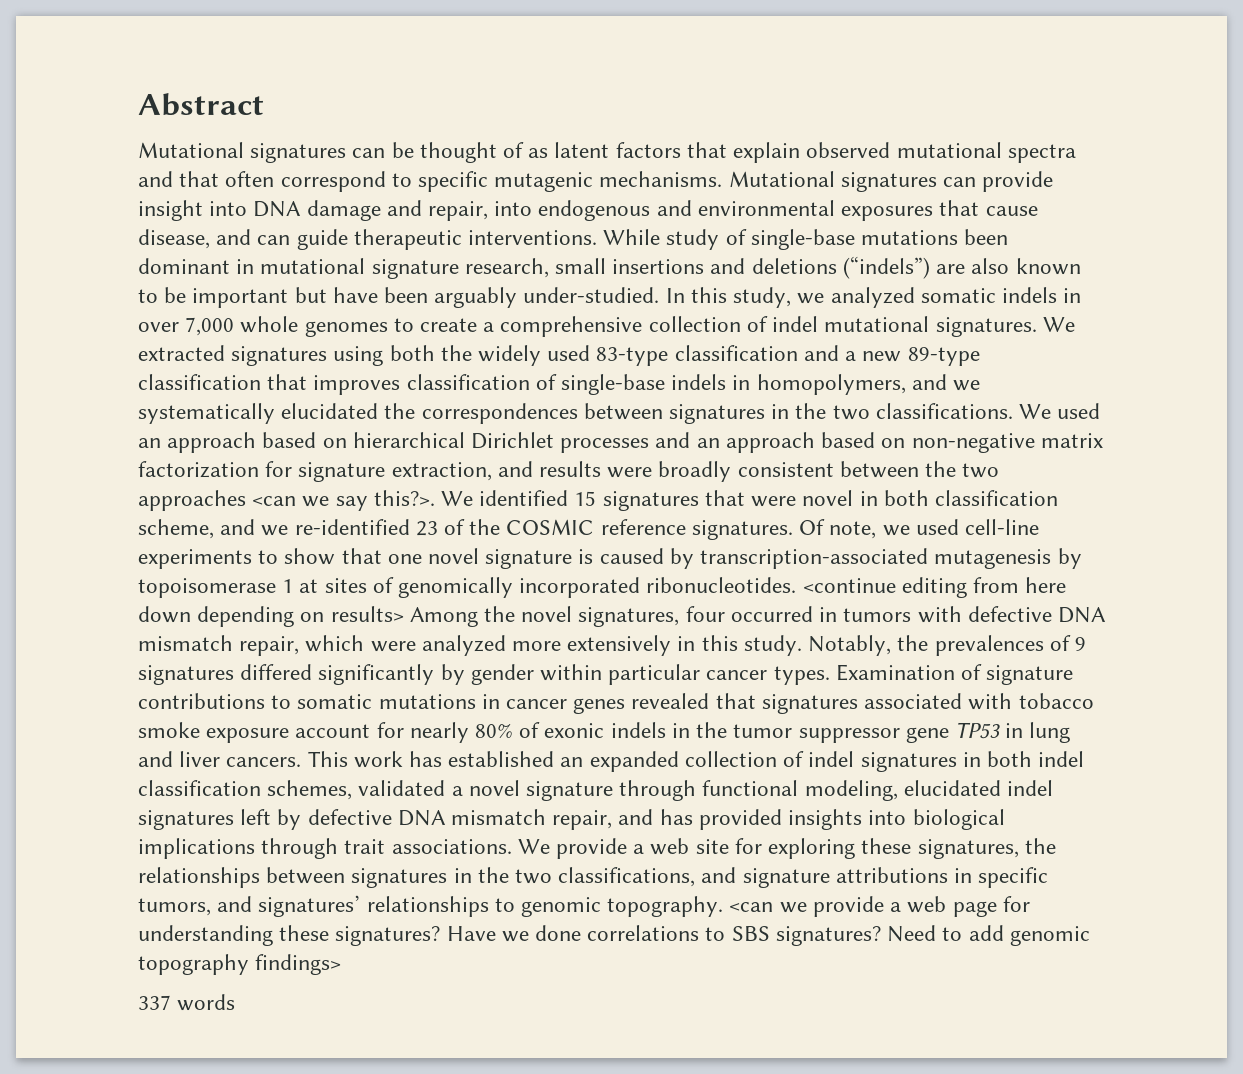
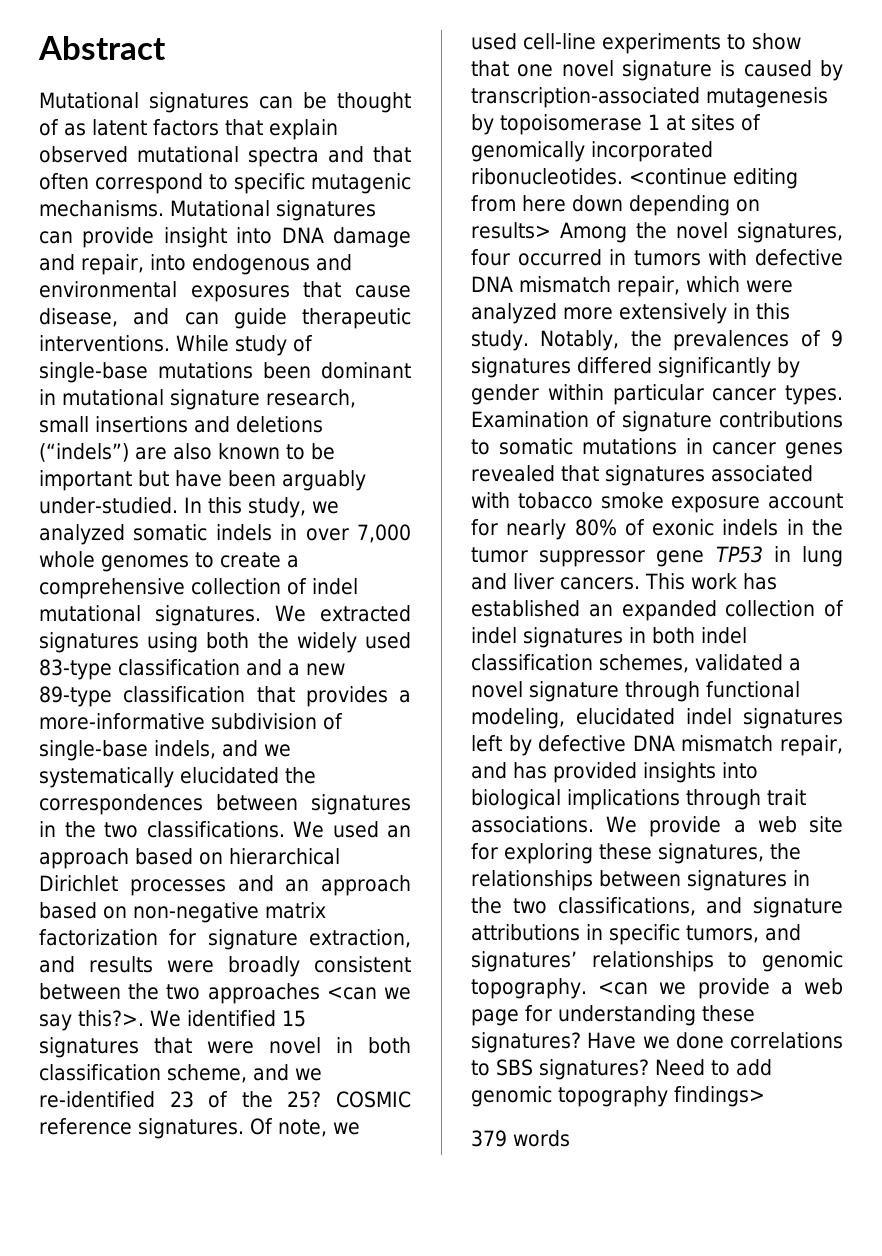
- We extracted signatures using both the widely used 83-type classification and a new 89-type classification that improves classification of single-base indels in homopolymers, and we systematically elucidated the correspondences between signatures in the two classifications.
+ We extracted signatures using both the widely used 83-type classification and a new 89-type classification that provides a more-informative subdivision of single-base indels, and we systematically elucidated the correspondences between signatures in the two classifications.
- We identified 15 signatures that were novel in both classification scheme, and we re-identified 23 of the COSMIC reference signatures.
+ We identified 15 signatures that were novel in both classification scheme, and we re-identified 23 of the 25? COSMIC reference signatures.
- 337 words
+ 379 words

